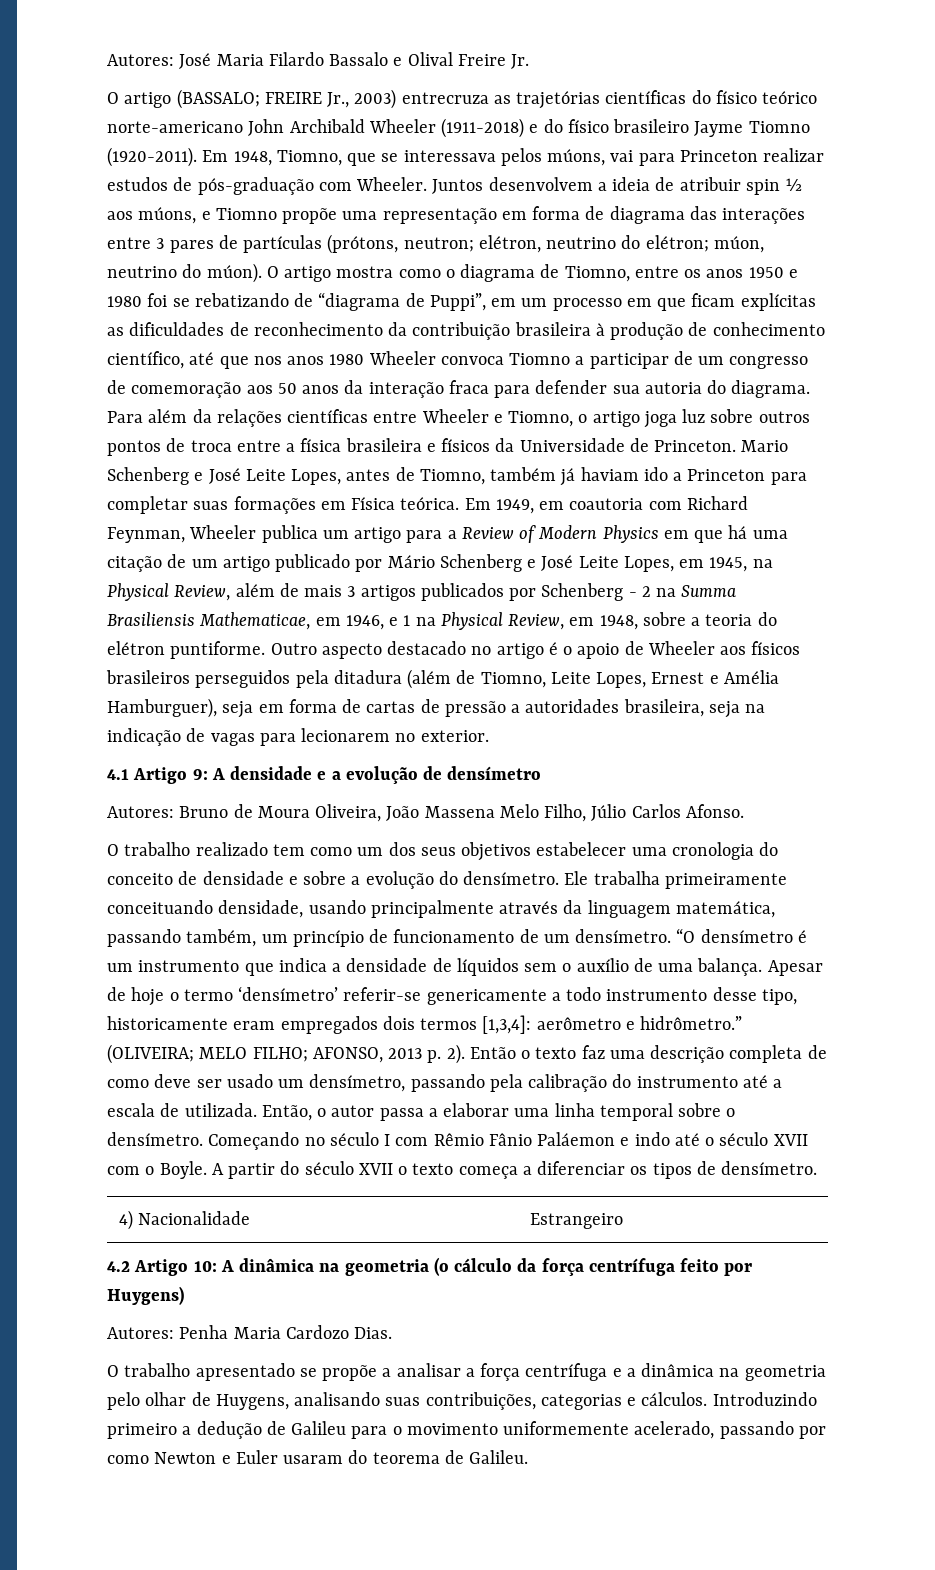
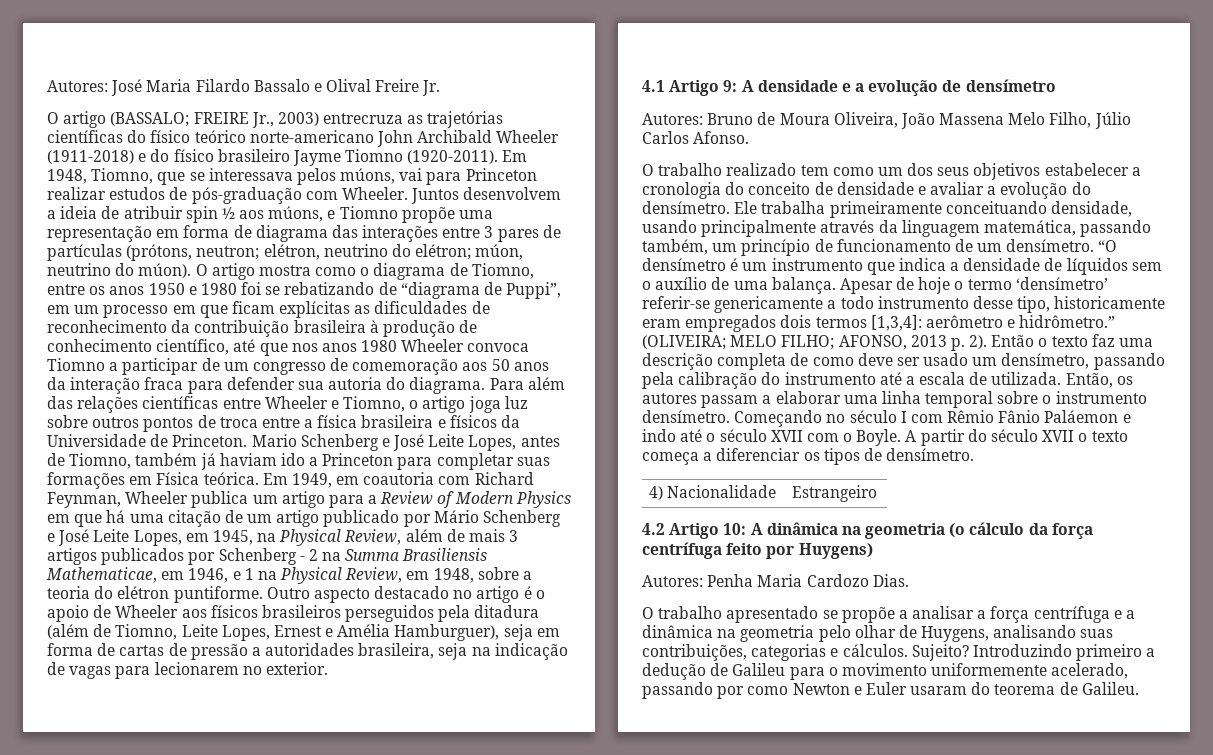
- Para além da relações científicas entre Wheeler e Tiomno, o artigo joga luz sobre outros pontos de troca entre a física brasileira e físicos da Universidade de Princeton.
+ Para além das relações científicas entre Wheeler e Tiomno, o artigo joga luz sobre outros pontos de troca entre a física brasileira e físicos da Universidade de Princeton.
- O trabalho realizado tem como um dos seus objetivos estabelecer uma cronologia do conceito de densidade e sobre a evolução do densímetro.
+ O trabalho realizado tem como um dos seus objetivos estabelecer a cronologia do conceito de densidade e avaliar a evolução do densímetro.
- Então, o autor passa a elaborar uma linha temporal sobre o densímetro.
+ Então, os autores passam a elaborar uma linha temporal sobre o instrumento densímetro.
+ Sujeito?

